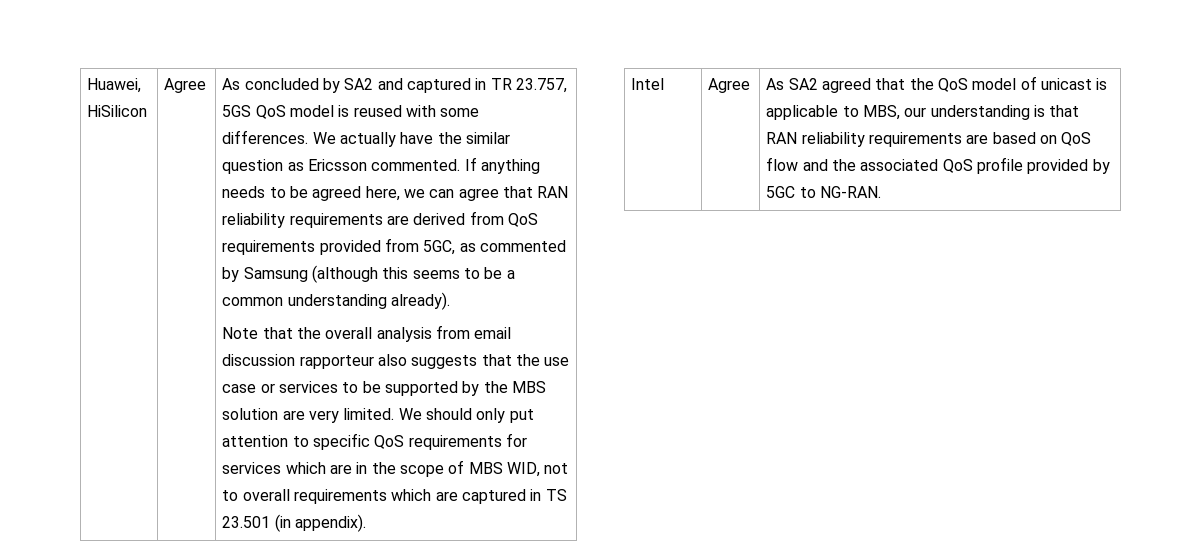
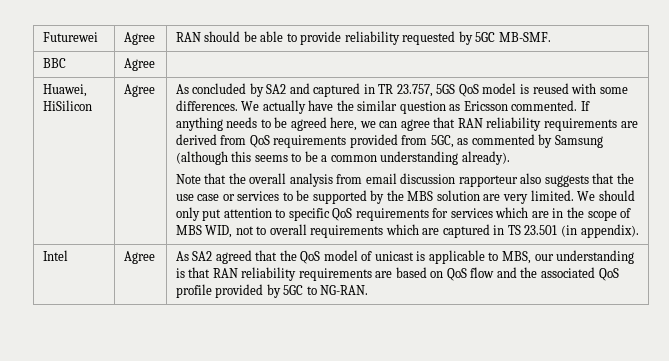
+ Futurewei | Agree | RAN should be able to provide reliability requested by 5GC MB-SMF.
+ BBC | Agree |

